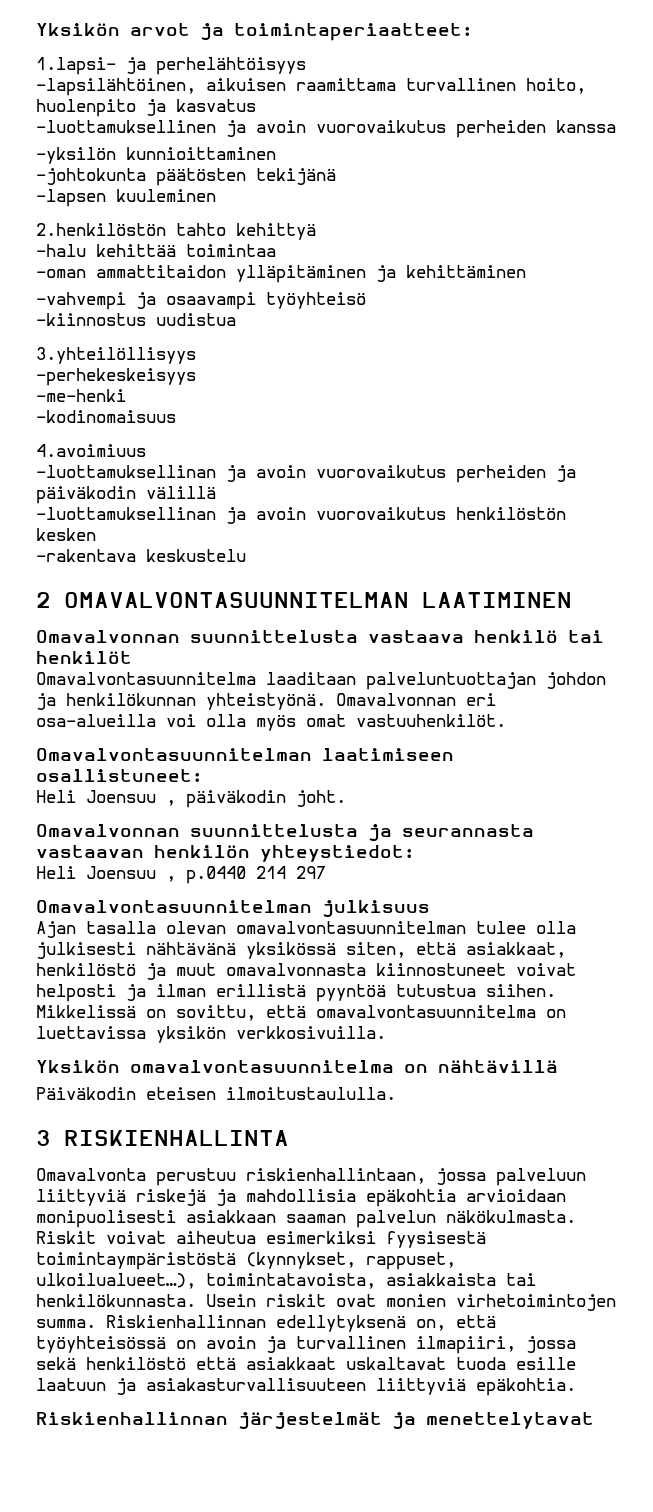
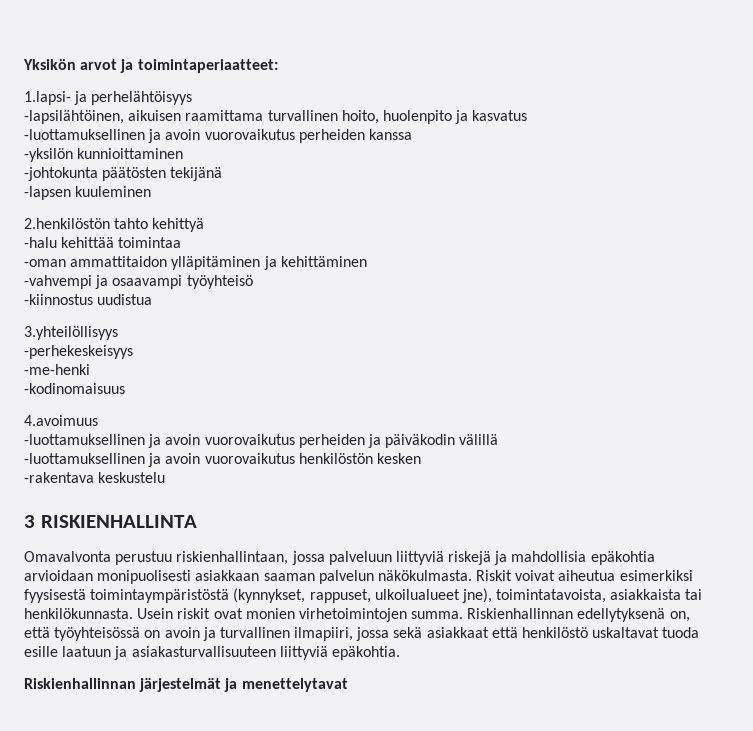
- 4.avoimiuus
- -luottamuksellinan ja avoin vuorovaikutus perheiden ja päiväkodin välillä
+ 4.avoimuus
+ -luottamuksellinen ja avoin vuorovaikutus perheiden ja päiväkodin välillä
- -luottamuksellinan ja avoin vuorovaikutus henkilöstön kesken
+ -luottamuksellinen ja avoin vuorovaikutus henkilöstön kesken
- 2 OMAVALVONTASUUNNITELMAN LAATIMINEN
- Omavalvonnan suunnittelusta vastaava henkilö tai henkilöt
- Omavalvontasuunnitelma laaditaan palveluntuottajan johdon ja henkilökunnan yhteistyönä. Omavalvonnan eri osa-alueilla voi olla myös omat vastuuhenkilöt.
- Omavalvontasuunnitelman laatimiseen osallistuneet:
- Heli Joensuu , päiväkodin joht.
- Omavalvonnan suunnittelusta ja seurannasta vastaavan henkilön yhteystiedot:
- Heli Joensuu , p.0440 214 297
- Omavalvontasuunnitelman julkisuus
- Ajan tasalla olevan omavalvontasuunnitelman tulee olla julkisesti nähtävänä yksikössä siten, että asiakkaat, henkilöstö ja muut omavalvonnasta kiinnostuneet voivat helposti ja ilman erillistä pyyntöä tutustua siihen. Mikkelissä on sovittu, että omavalvontasuunnitelma on luettavissa yksikön verkkosivuilla.
- Yksikön omavalvontasuunnitelma on nähtävillä
- Päiväkodin eteisen ilmoitustaululla.
- Riskit voivat aiheutua esimerkiksi fyysisestä toimintaympäristöstä (kynnykset, rappuset, ulkoilualueet…), toimintatavoista, asiakkaista tai henkilökunnasta.
+ Riskit voivat aiheutua esimerkiksi fyysisestä toimintaympäristöstä (kynnykset, rappuset, ulkoilualueet jne), toimintatavoista, asiakkaista tai henkilökunnasta.
- Riskienhallinnan edellytyksenä on, että työyhteisössä on avoin ja turvallinen ilmapiiri, jossa sekä henkilöstö että asiakkaat uskaltavat tuoda esille laatuun ja asiakasturvallisuuteen liittyviä epäkohtia.
+ Riskienhallinnan edellytyksenä on, että työyhteisössä on avoin ja turvallinen ilmapiiri, jossa sekä asiakkaat että henkilöstö uskaltavat tuoda esille laatuun ja asiakasturvallisuuteen liittyviä epäkohtia.

